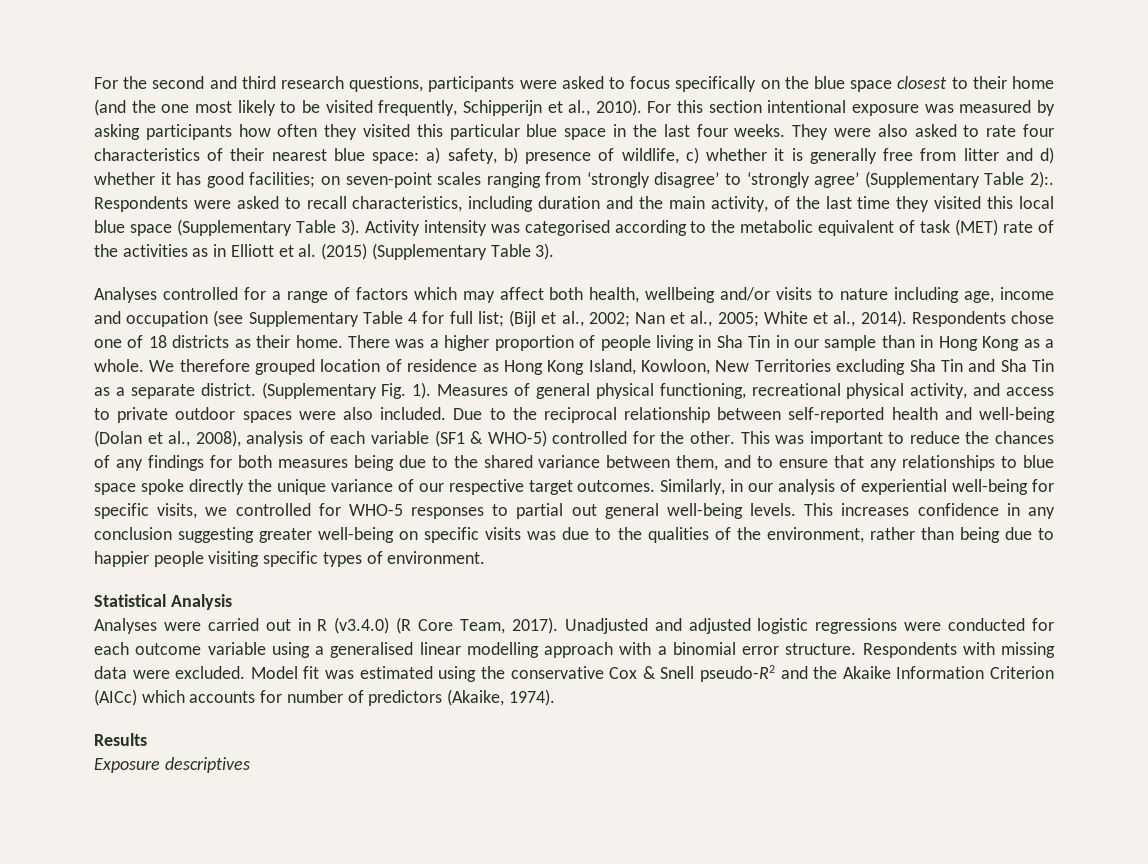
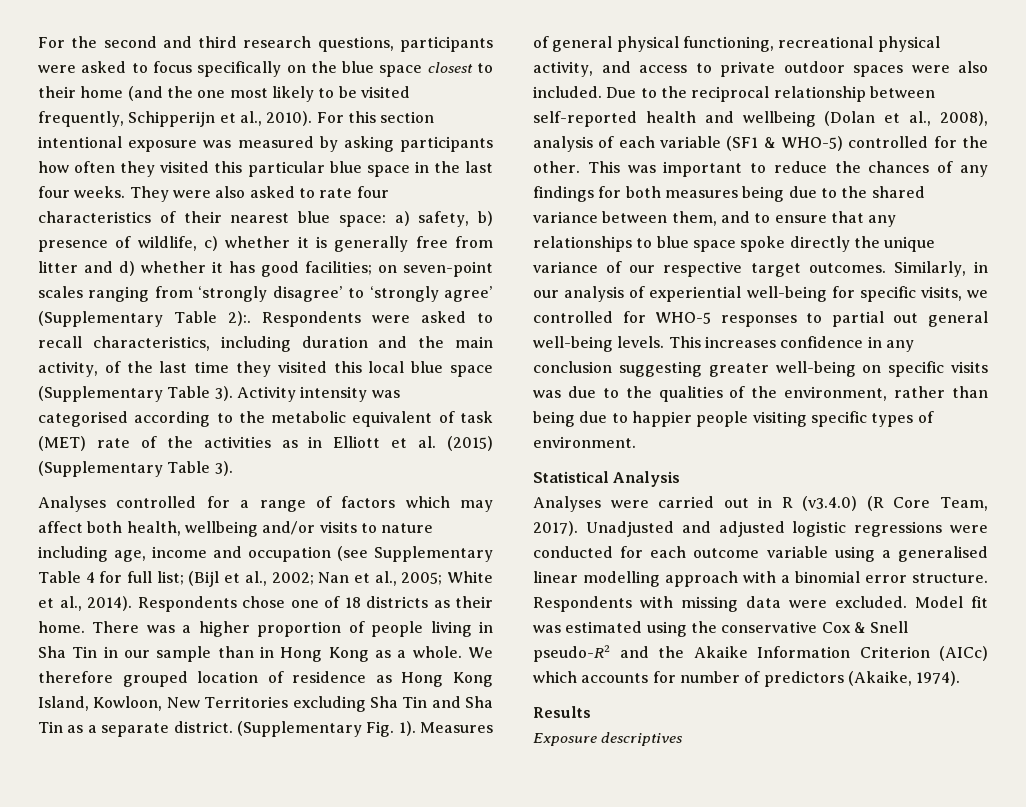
- Due to the reciprocal relationship between self-reported health and well-being (Dolan et al., 2008), analysis of each variable (SF1 & WHO-5) controlled for the other.
+ Due to the reciprocal relationship between self-reported health and wellbeing (Dolan et al., 2008), analysis of each variable (SF1 & WHO-5) controlled for the other.

